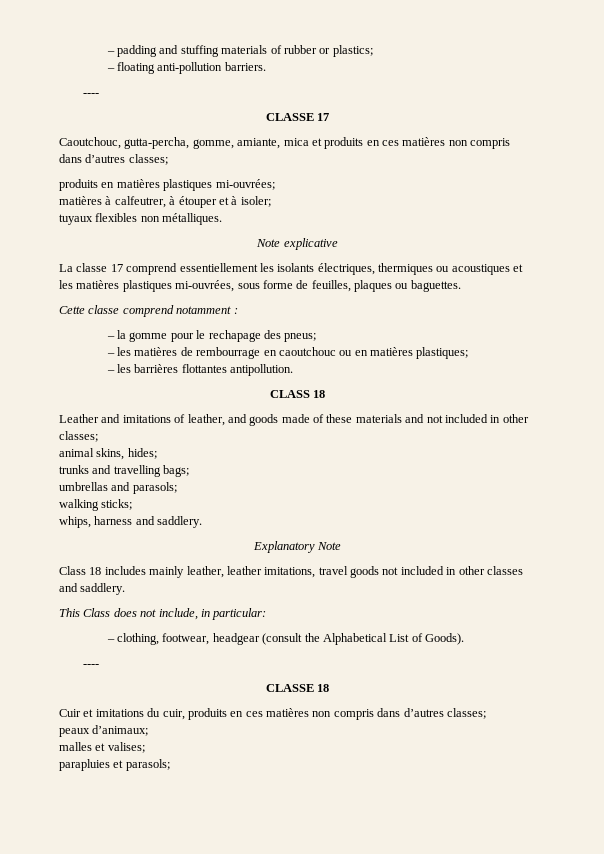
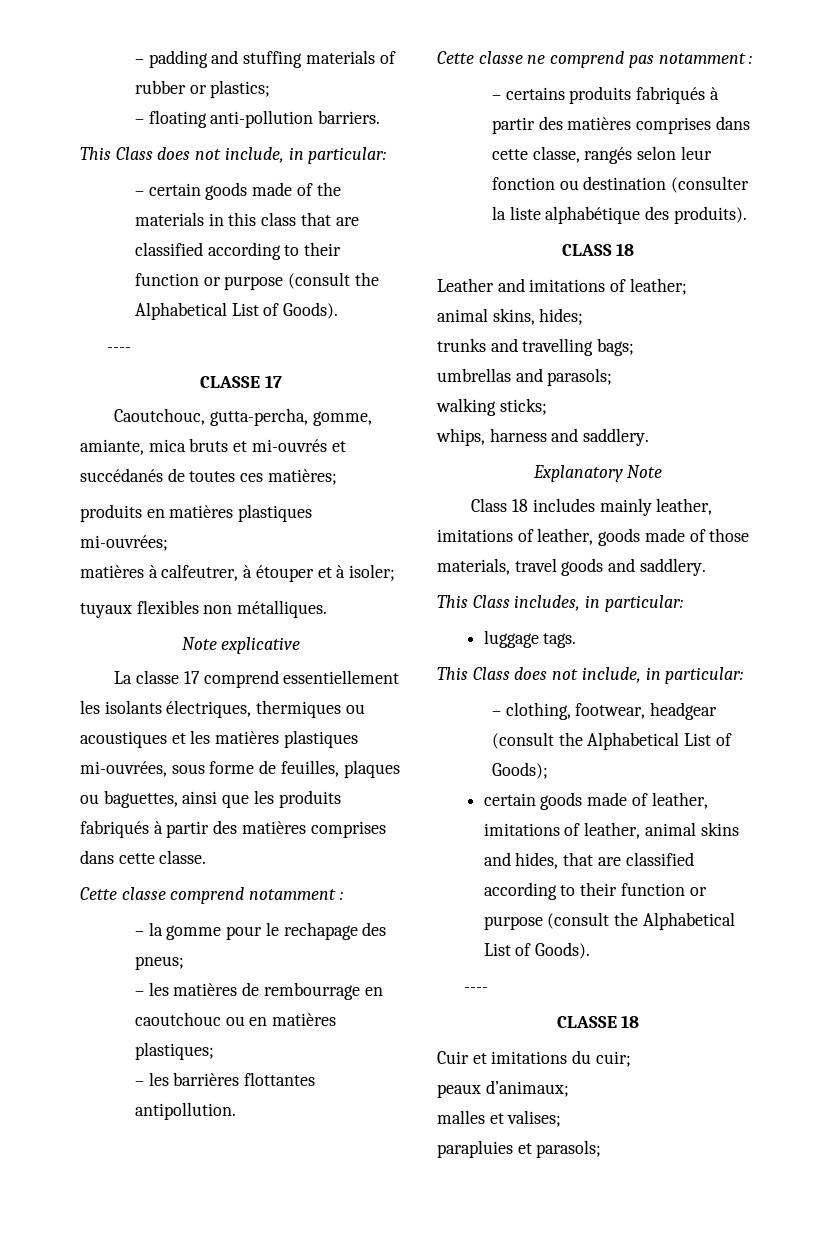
  – floating anti-pollution barriers.
+ This Class does not include, in particular:
+ – certain goods made of the materials in this class that are classified according to their function or purpose (consult the Alphabetical List of Goods).
- Caoutchouc, gutta-percha, gomme, amiante, mica et produits en ces matières non compris dans d’autres classes;
+ Caoutchouc, gutta-percha, gomme, amiante, mica bruts et mi-ouvrés et succédanés de toutes ces matières;
- La classe 17 comprend essentiellement les isolants électriques, thermiques ou acoustiques et les matières plastiques mi-ouvrées, sous forme de feuilles, plaques ou baguettes.
+ La classe 17 comprend essentiellement les isolants électriques, thermiques ou acoustiques et les matières plastiques mi-ouvrées, sous forme de feuilles, plaques ou baguettes, ainsi que les produits fabriqués à partir des matières comprises dans cette classe.
+ Cette classe ne comprend pas notamment :
+ – certains produits fabriqués à partir des matières comprises dans cette classe, rangés selon leur fonction ou destination (consulter la liste alphabétique des produits).
- Leather and imitations of leather, and goods made of these materials and not included in other classes;
+ Leather and imitations of leather;
- Class 18 includes mainly leather, leather imitations, travel goods not included in other classes and saddlery.
+ Class 18 includes mainly leather, imitations of leather, goods made of those materials, travel goods and saddlery.
+ This Class includes, in particular:
+ luggage tags.
- – clothing, footwear, headgear (consult the Alphabetical List of Goods).
+ – clothing, footwear, headgear (consult the Alphabetical List of Goods);
+ certain goods made of leather, imitations of leather, animal skins and hides, that are classified according to their function or purpose (consult the Alphabetical List of Goods).
- Cuir et imitations du cuir, produits en ces matières non compris dans d’autres classes;
+ Cuir et imitations du cuir;

